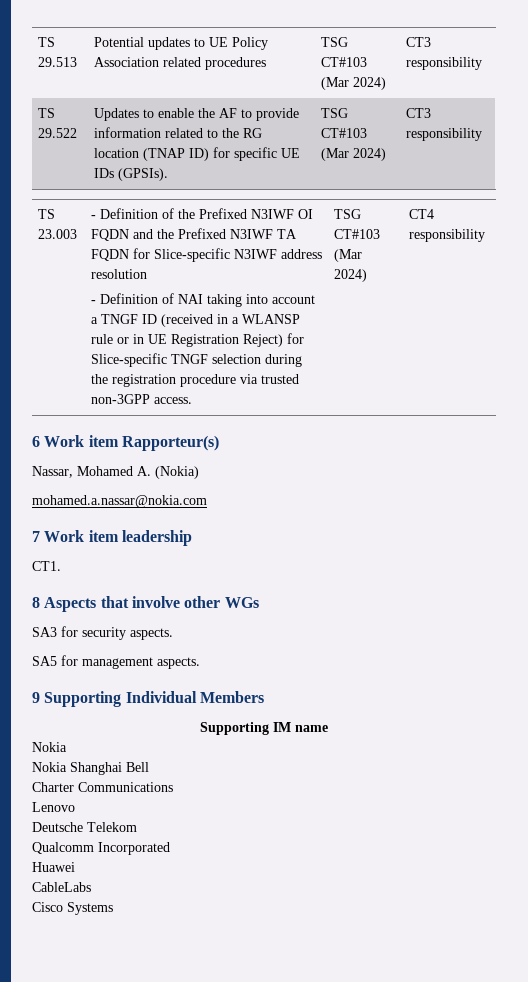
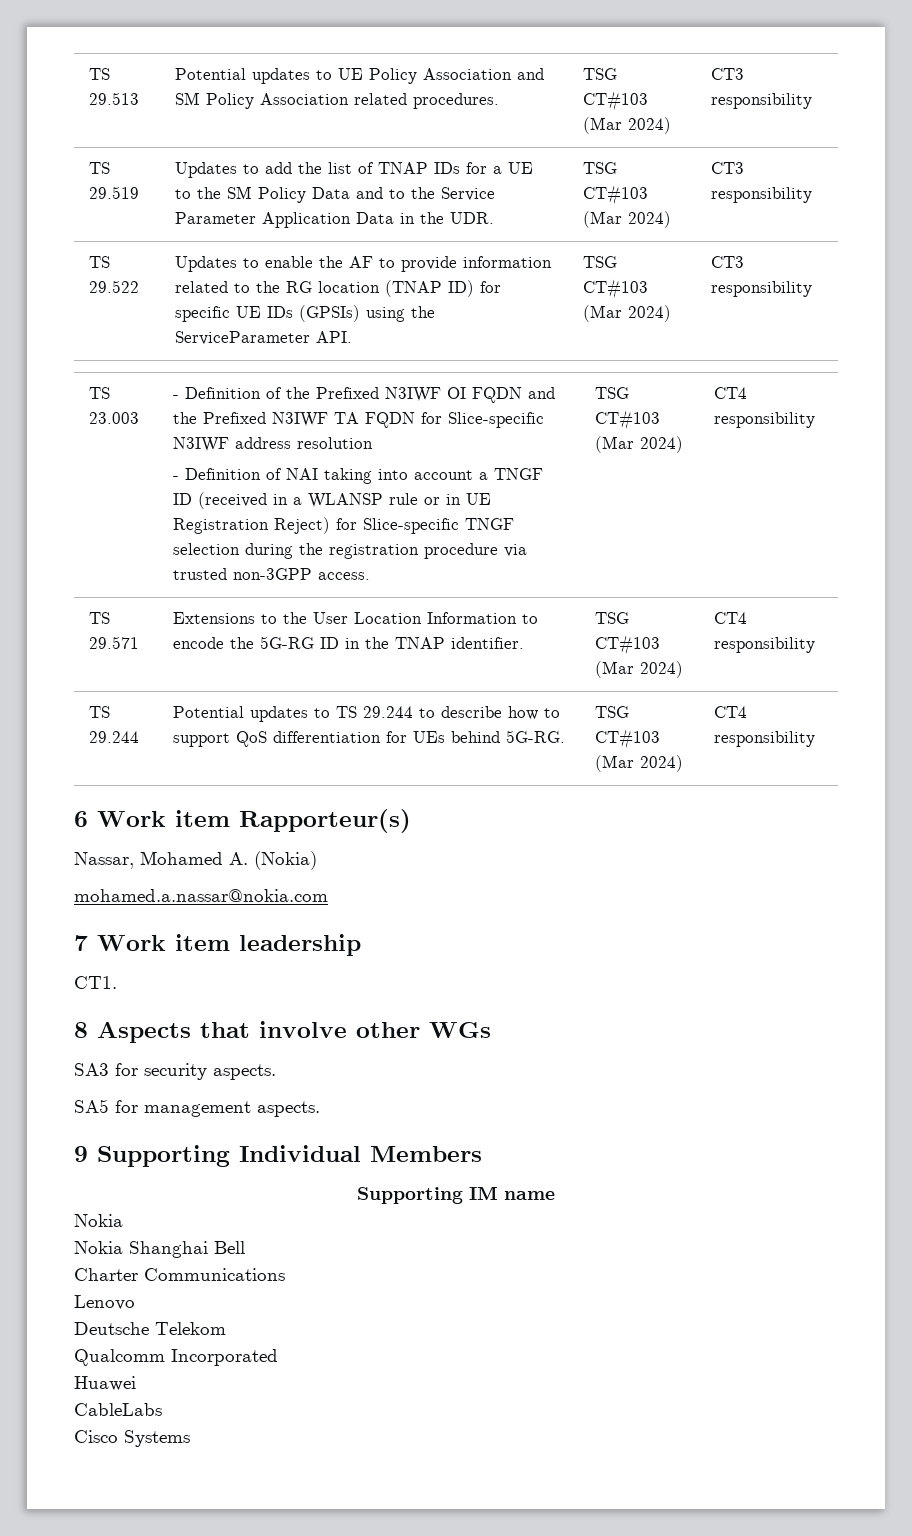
- TS 29.513 | Potential updates to UE Policy Association related procedures | TSG CT#103 (Mar 2024) | CT3 responsibility
+ TS 29.513 | Potential updates to UE Policy Association and SM Policy Association related procedures. | TSG CT#103 (Mar 2024) | CT3 responsibility
+ TS 29.519 | Updates to add the list of TNAP IDs for a UE to the SM Policy Data and to the Service Parameter Application Data in the UDR. | TSG CT#103 (Mar 2024) | CT3 responsibility
- TS 29.522 | Updates to enable the AF to provide information related to the RG location (TNAP ID) for specific UE IDs (GPSIs). | TSG CT#103 (Mar 2024) | CT3 responsibility
+ TS 29.522 | Updates to enable the AF to provide information related to the RG location (TNAP ID) for specific UE IDs (GPSIs) using the ServiceParameter API. | TSG CT#103 (Mar 2024) | CT3 responsibility
+ TS 29.571 | Extensions to the User Location Information to encode the 5G-RG ID in the TNAP identifier. | TSG CT#103 (Mar 2024) | CT4 responsibility
+ TS 29.244 | Potential updates to TS 29.244 to describe how to support QoS differentiation for UEs behind 5G-RG. | TSG CT#103 (Mar 2024) | CT4 responsibility

